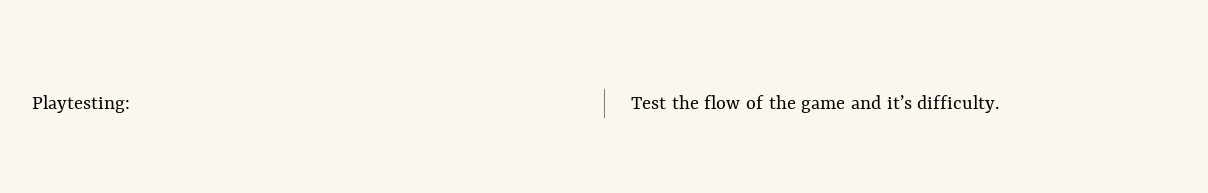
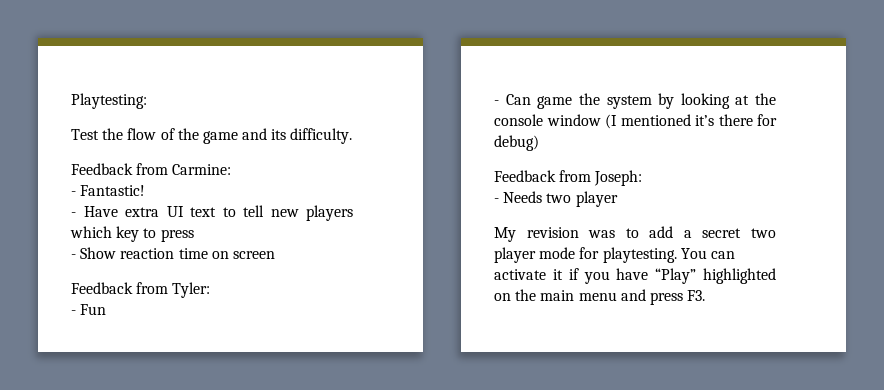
- Test the flow of the game and it’s difficulty.
+ Test the flow of the game and its difficulty.
+ Feedback from Carmine:
+ - Fantastic!
+ - Have extra UI text to tell new players which key to press
+ - Show reaction time on screen
+ Feedback from Tyler:
+ - Fun
+ - Can game the system by looking at the console window (I mentioned it’s there for debug)
+ Feedback from Joseph:
+ - Needs two player
+ My revision was to add a secret two player mode for playtesting. You can activate it if you have “Play” highlighted on the main menu and press F3.

